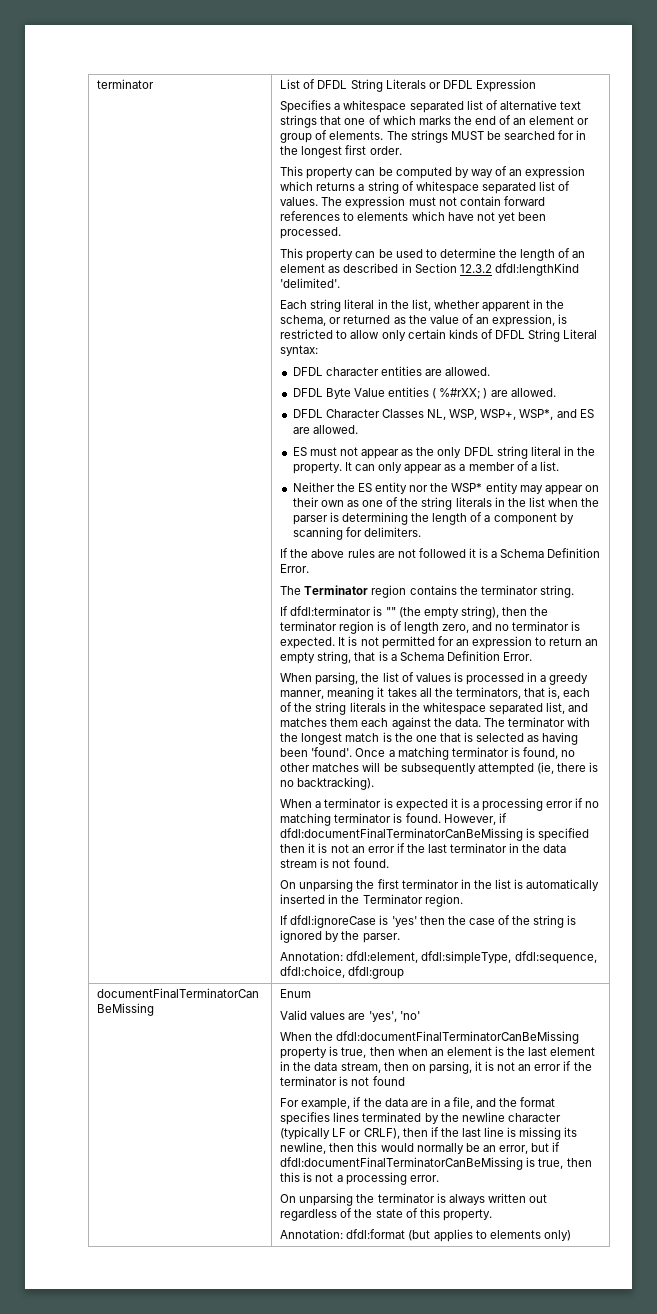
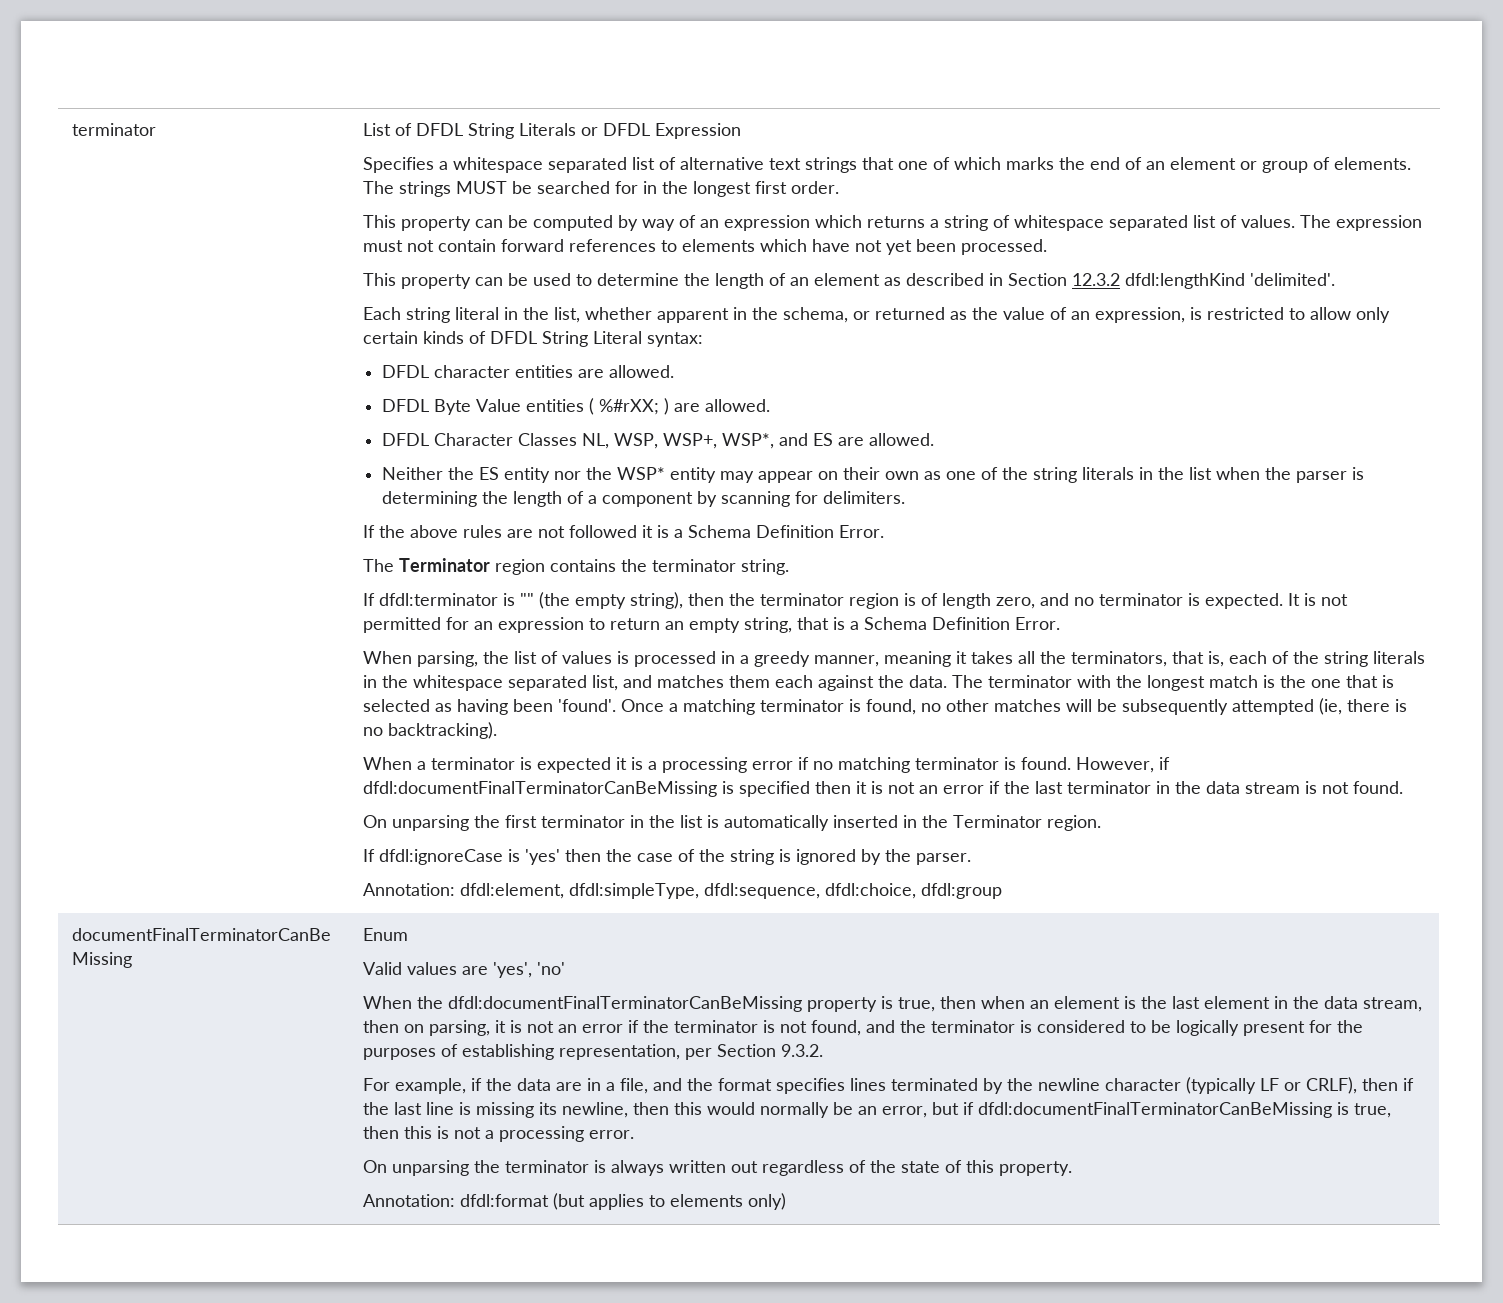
- ES must not appear as the only DFDL string literal in the property. It can only appear as a member of a list.
- When the dfdl:documentFinalTerminatorCanBeMissing property is true, then when an element is the last element in the data stream, then on parsing, it is not an error if the terminator is not found
+ When the dfdl:documentFinalTerminatorCanBeMissing property is true, then when an element is the last element in the data stream, then on parsing, it is not an error if the terminator is not found, and the terminator is considered to be logically present for the purposes of establishing representation, per Section 9.3.2.

